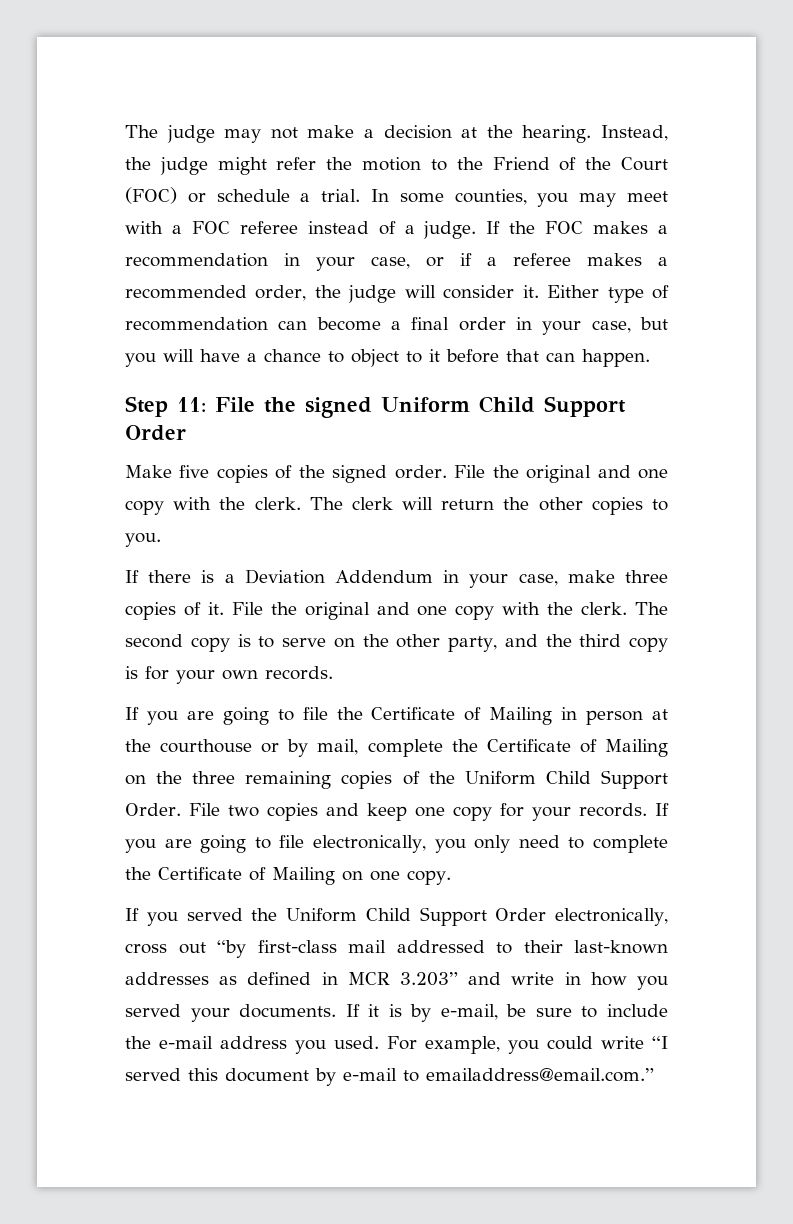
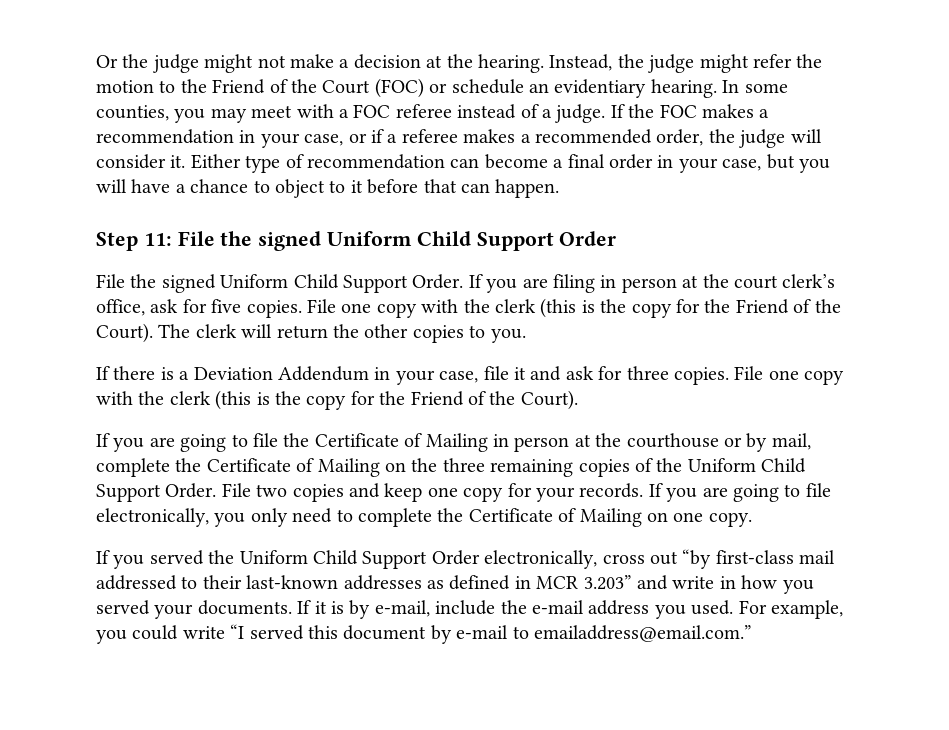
- The judge may not make a decision at the hearing.
+ Or the judge might not make a decision at the hearing.
- Instead, the judge might refer the motion to the Friend of the Court (FOC) or schedule a trial.
+ Instead, the judge might refer the motion to the Friend of the Court (FOC) or schedule an evidentiary hearing.
- Make five copies of the signed order. File the original and one copy with the clerk.
+ File the signed Uniform Child Support Order. If you are filing in person at the court clerk’s office, ask for five copies. File one copy with the clerk (this is the copy for the Friend of the Court).
- If there is a Deviation Addendum in your case, make three copies of it. File the original and one copy with the clerk. The second copy is to serve on the other party, and the third copy is for your own records.
+ If there is a Deviation Addendum in your case, file it and ask for three copies. File one copy with the clerk (this is the copy for the Friend of the Court).
- If it is by e-mail, be sure to include the e-mail address you used.
+ If it is by e-mail, include the e-mail address you used.

